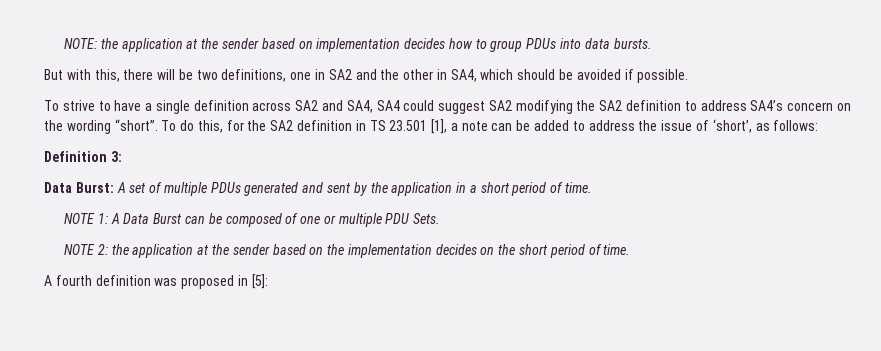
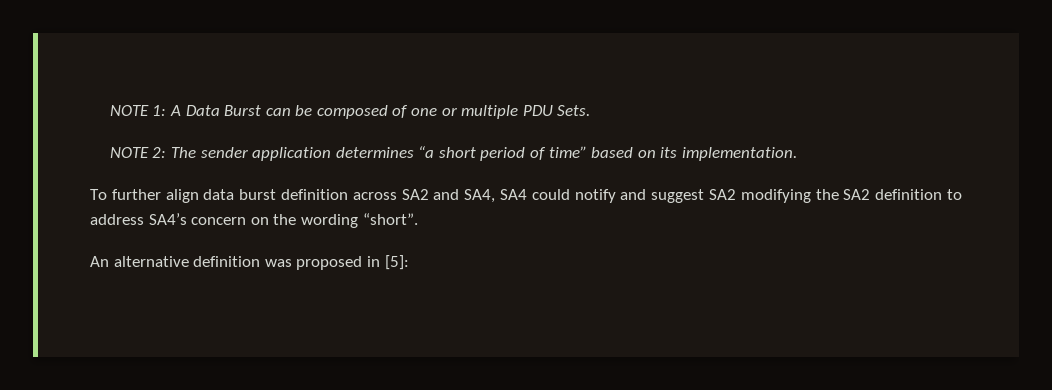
- NOTE: the application at the sender based on implementation decides how to group PDUs into data bursts.
- But with this, there will be two definitions, one in SA2 and the other in SA4, which should be avoided if possible.
- To strive to have a single definition across SA2 and SA4, SA4 could suggest SA2 modifying the SA2 definition to address SA4’s concern on the wording “short”. To do this, for the SA2 definition in TS 23.501 [1], a note can be added to address the issue of ‘short’, as follows:
- Definition 3:
- Data Burst: A set of multiple PDUs generated and sent by the application in a short period of time.
- NOTE 2: the application at the sender based on the implementation decides on the short period of time.
- A fourth definition was proposed in [5]:
+ NOTE 2: The sender application determines “a short period of time” based on its implementation.
+ To further align data burst definition across SA2 and SA4, SA4 could notify and suggest SA2 modifying the SA2 definition to address SA4’s concern on the wording “short”.
+ An alternative definition was proposed in [5]:

